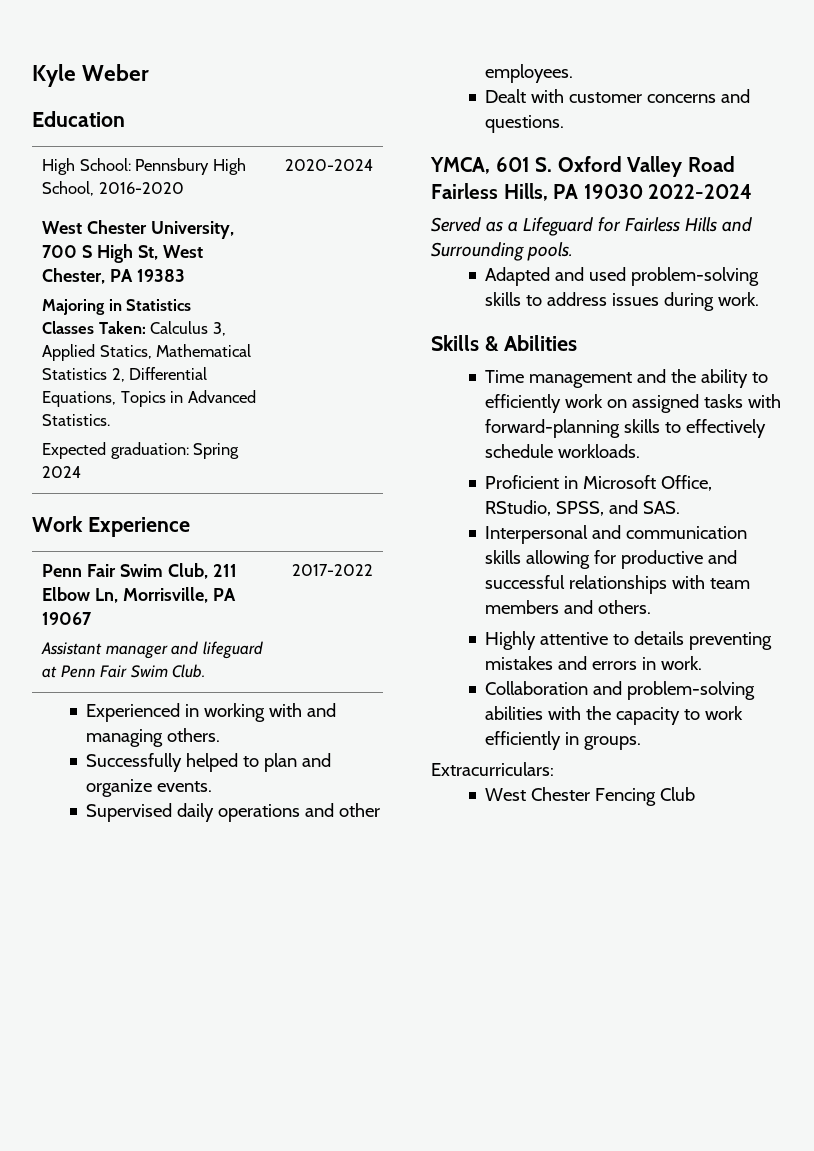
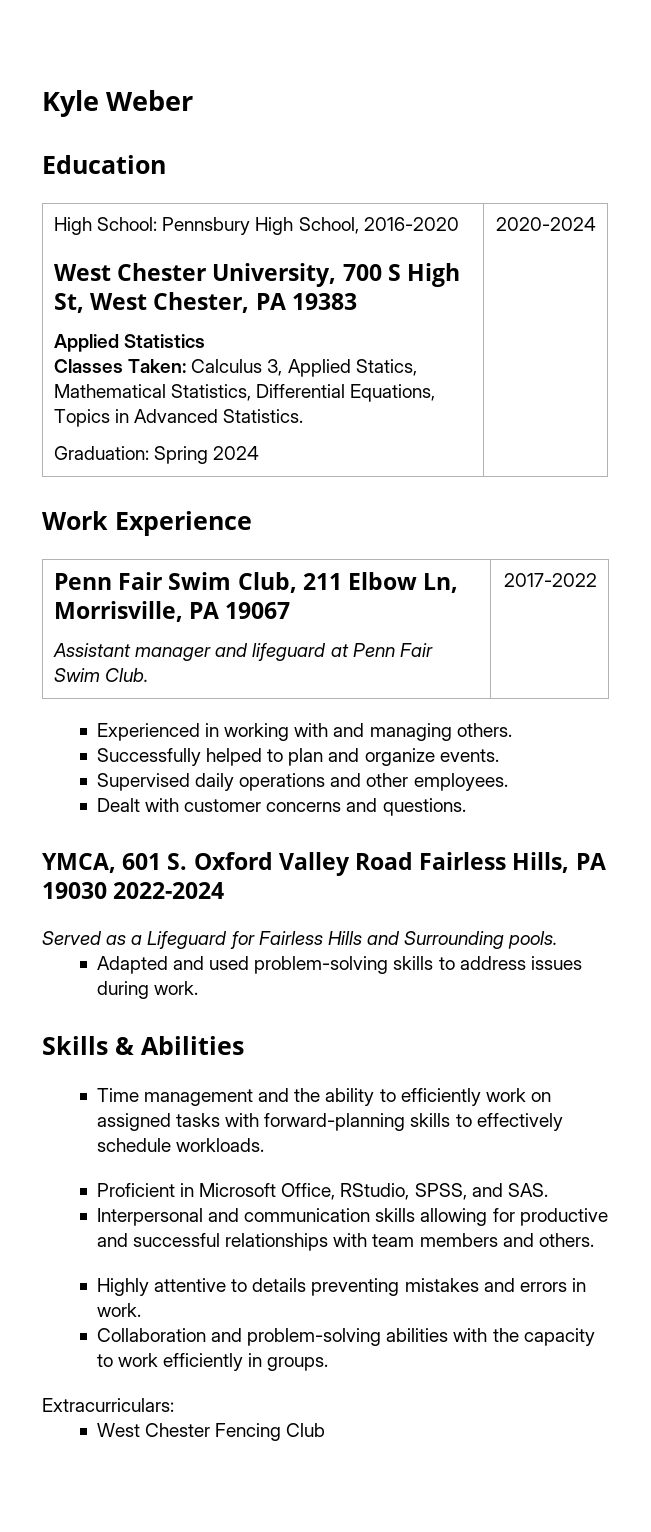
  High School: Pennsbury High School, 2016-2020
  West Chester University, 700 S High St, West Chester, PA 19383
- Majoring in Statistics
- Classes Taken: Calculus 3, Applied Statics, Mathematical Statistics 2, Differential Equations, Topics in Advanced Statistics.
- Expected graduation: Spring 2024 | 2020-2024
+ Applied Statistics
+ Classes Taken: Calculus 3, Applied Statics, Mathematical Statistics, Differential Equations, Topics in Advanced Statistics.
+ Graduation: Spring 2024 | 2020-2024

